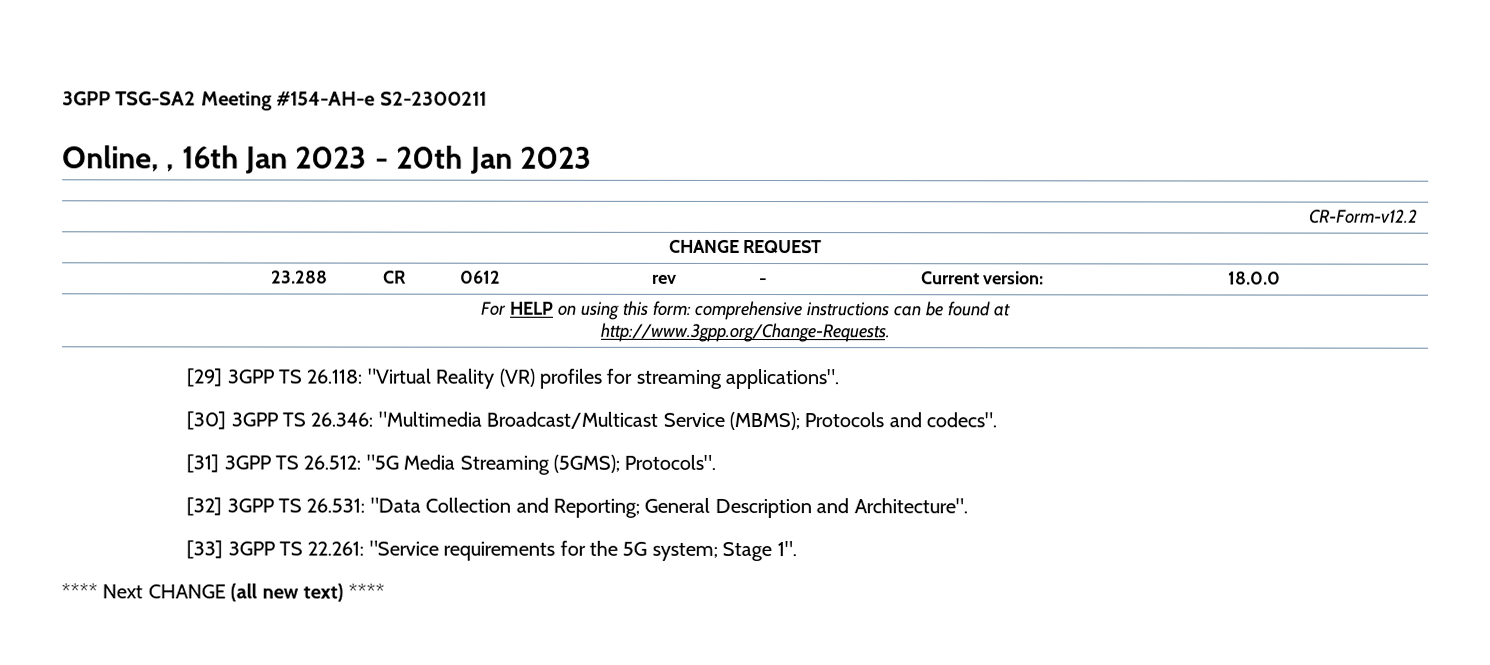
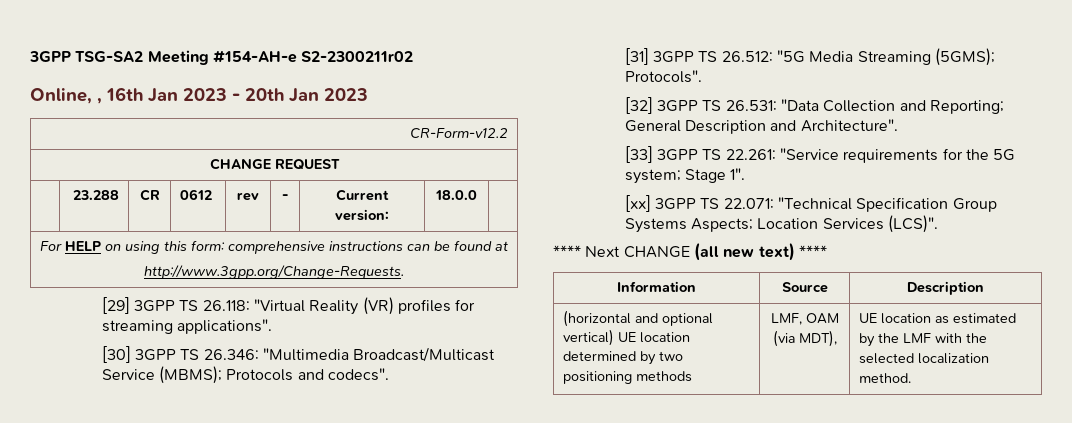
- 3GPP TSG-SA2 Meeting #154-AH-e S2-2300211
+ 3GPP TSG-SA2 Meeting #154-AH-e S2-2300211r02
+ [xx] 3GPP TS 22.071: "Technical Specification Group Systems Aspects; Location Services (LCS)".
+ Information | Source | Description
+ (horizontal and optional vertical) UE location determined by two positioning methods | LMF, OAM (via MDT), | UE location as estimated by the LMF with the selected localization method.

